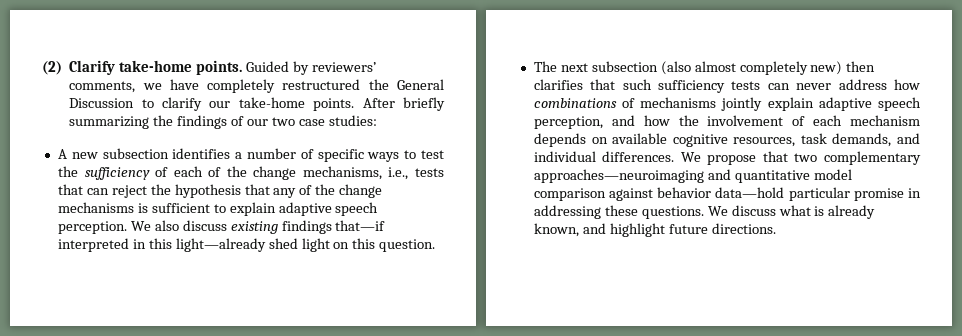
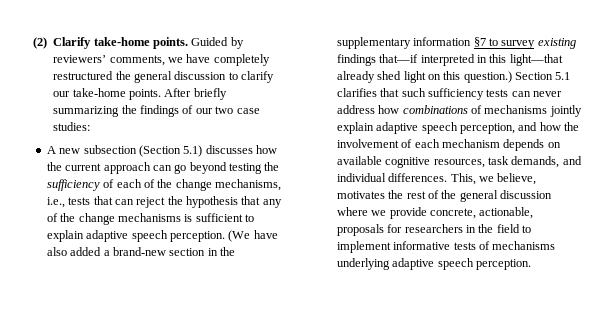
- Guided by reviewers’ comments, we have completely restructured the General Discussion to clarify our take-home points.
+ Guided by reviewers’ comments, we have completely restructured the general discussion to clarify our take-home points.
- A new subsection identifies a number of specific ways to test the sufficiency of each of the change mechanisms, i.e., tests that can reject the hypothesis that any of the change mechanisms is sufficient to explain adaptive speech perception.
+ A new subsection (Section 5.1) discusses how the current approach can go beyond testing the sufficiency of each of the change mechanisms, i.e., tests that can reject the hypothesis that any of the change mechanisms is sufficient to explain adaptive speech perception.
- We also discuss existing findings that—if interpreted in this light—already shed light on this question.
- The next subsection (also almost completely new) then clarifies that such sufficiency tests can never address how combinations of mechanisms jointly explain adaptive speech perception, and how the involvement of each mechanism depends on available cognitive resources, task demands, and individual differences.
+ (We have also added a brand-new section in the supplementary information §7 to survey existing findings that—if interpreted in this light—that already shed light on this question.) Section 5.1 clarifies that such sufficiency tests can never address how combinations of mechanisms jointly explain adaptive speech perception, and how the involvement of each mechanism depends on available cognitive resources, task demands, and individual differences.
- We propose that two complementary approaches—neuroimaging and quantitative model comparison against behavior data—hold particular promise in addressing these questions. We discuss what is already known, and highlight future directions.
+ This, we believe, motivates the rest of the general discussion where we provide concrete, actionable, proposals for researchers in the field to implement informative tests of mechanisms underlying adaptive speech perception.

